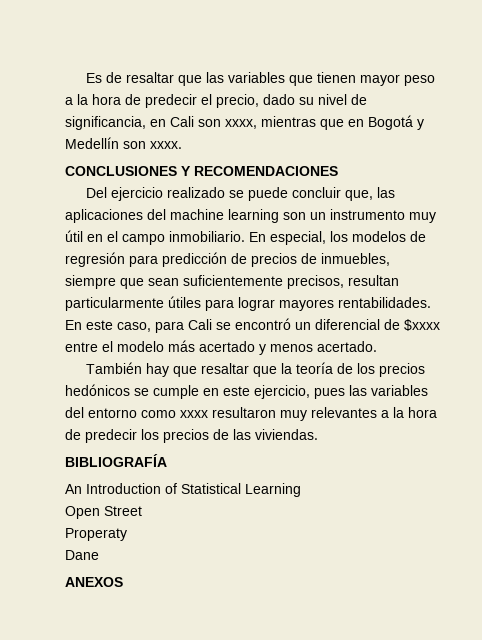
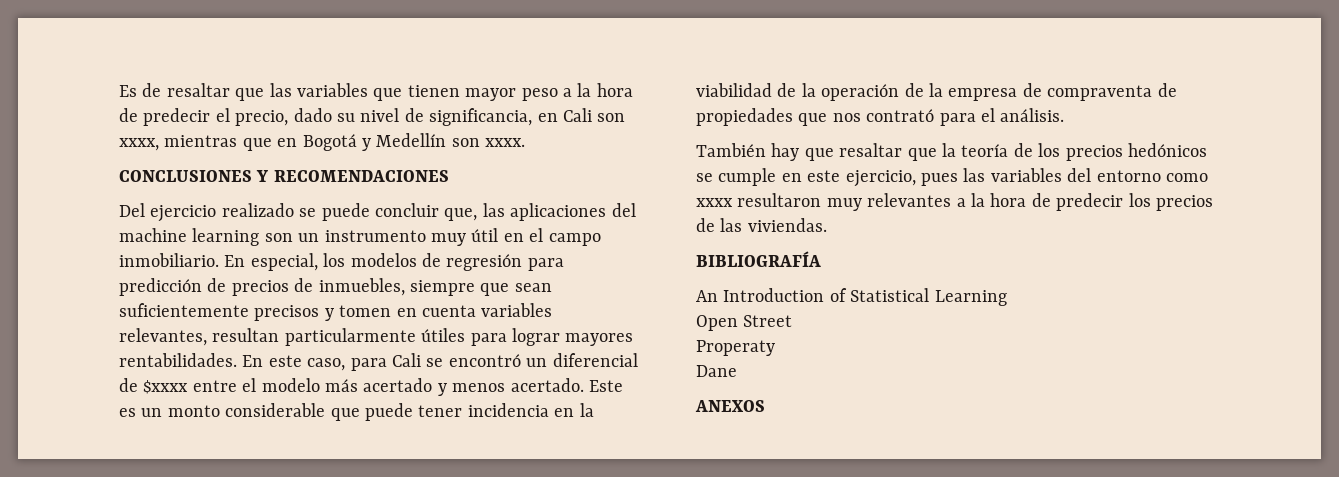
- En especial, los modelos de regresión para predicción de precios de inmuebles, siempre que sean suficientemente precisos, resultan particularmente útiles para lograr mayores rentabilidades.
+ En especial, los modelos de regresión para predicción de precios de inmuebles, siempre que sean suficientemente precisos y tomen en cuenta variables relevantes, resultan particularmente útiles para lograr mayores rentabilidades.
+ Este es un monto considerable que puede tener incidencia en la viabilidad de la operación de la empresa de compraventa de propiedades que nos contrató para el análisis.

